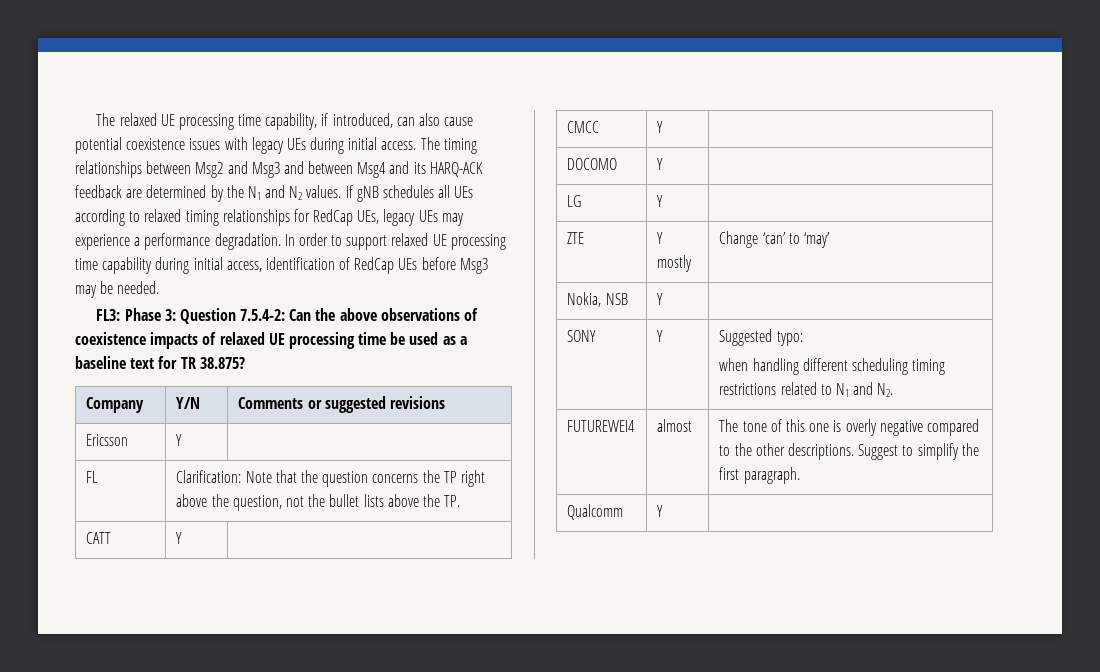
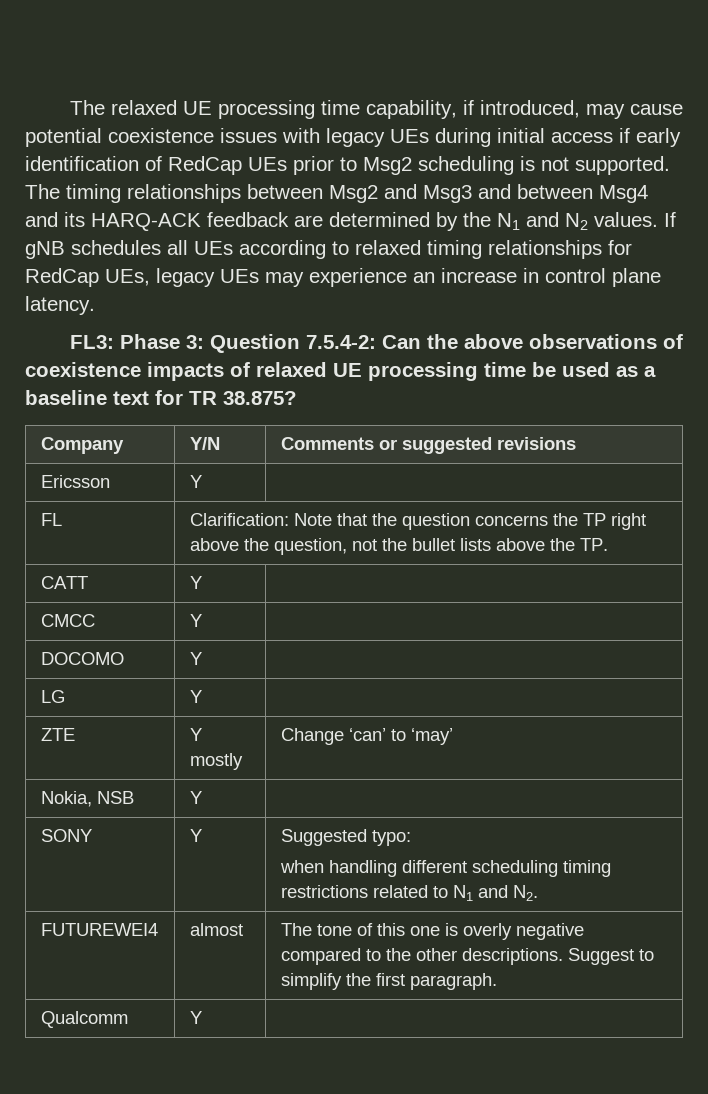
- The relaxed UE processing time capability, if introduced, can also cause potential coexistence issues with legacy UEs during initial access.
+ The relaxed UE processing time capability, if introduced, may cause potential coexistence issues with legacy UEs during initial access if early identification of RedCap UEs prior to Msg2 scheduling is not supported.
- If gNB schedules all UEs according to relaxed timing relationships for RedCap UEs, legacy UEs may experience a performance degradation. In order to support relaxed UE processing time capability during initial access, identification of RedCap UEs before Msg3 may be needed.
+ If gNB schedules all UEs according to relaxed timing relationships for RedCap UEs, legacy UEs may experience an increase in control plane latency.

